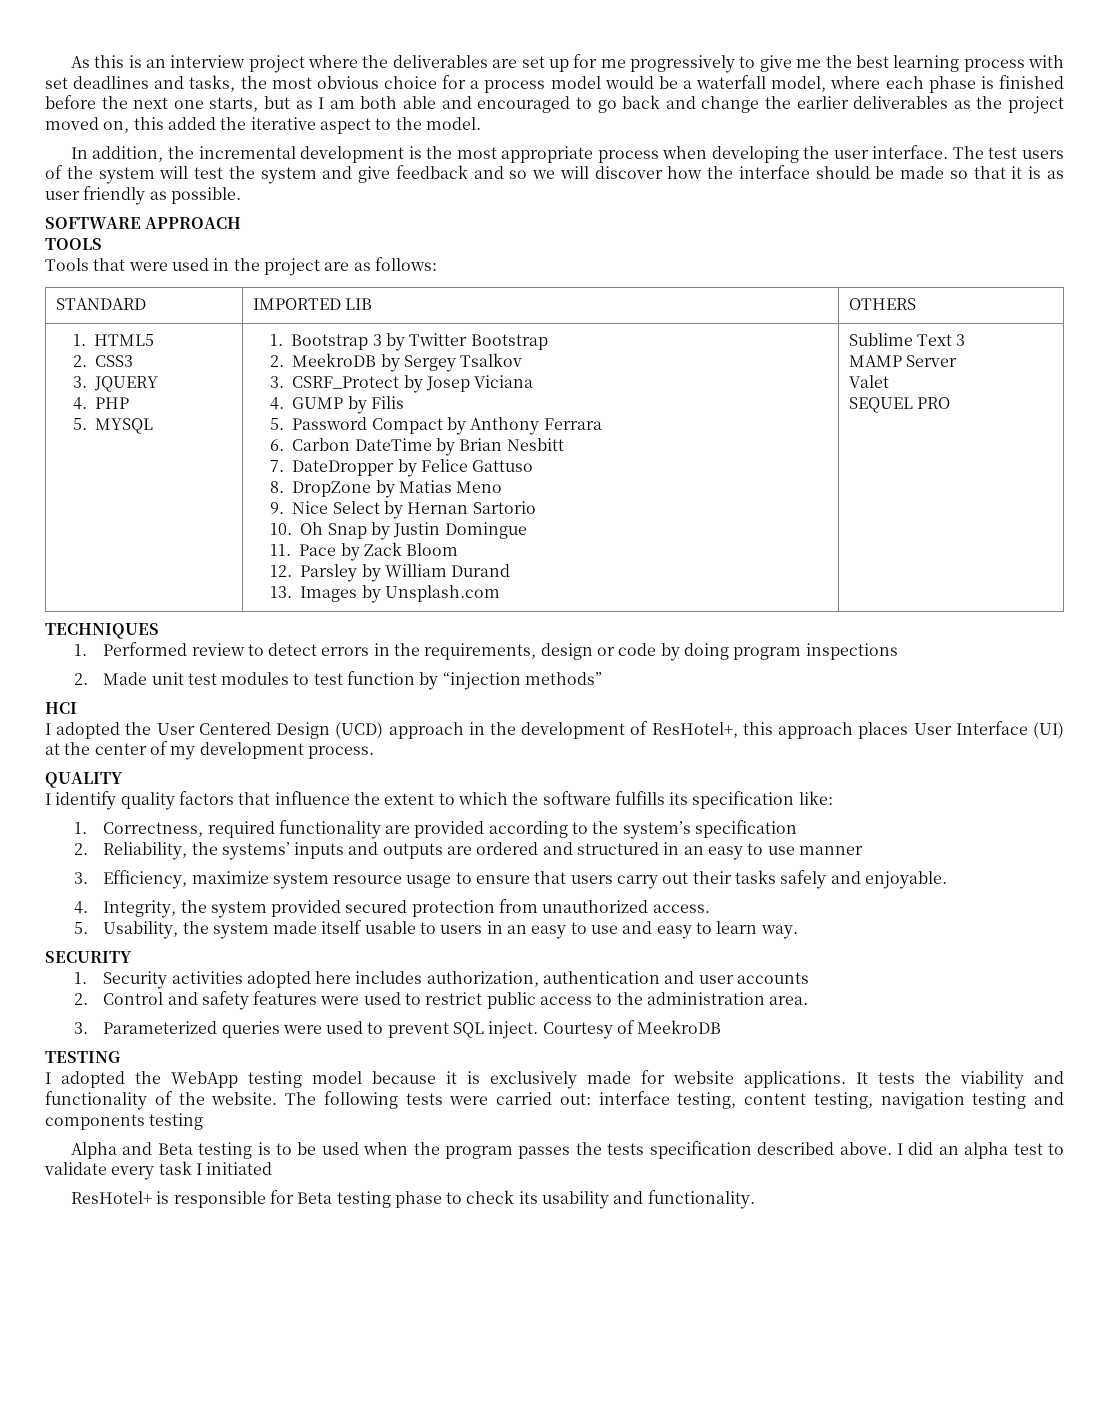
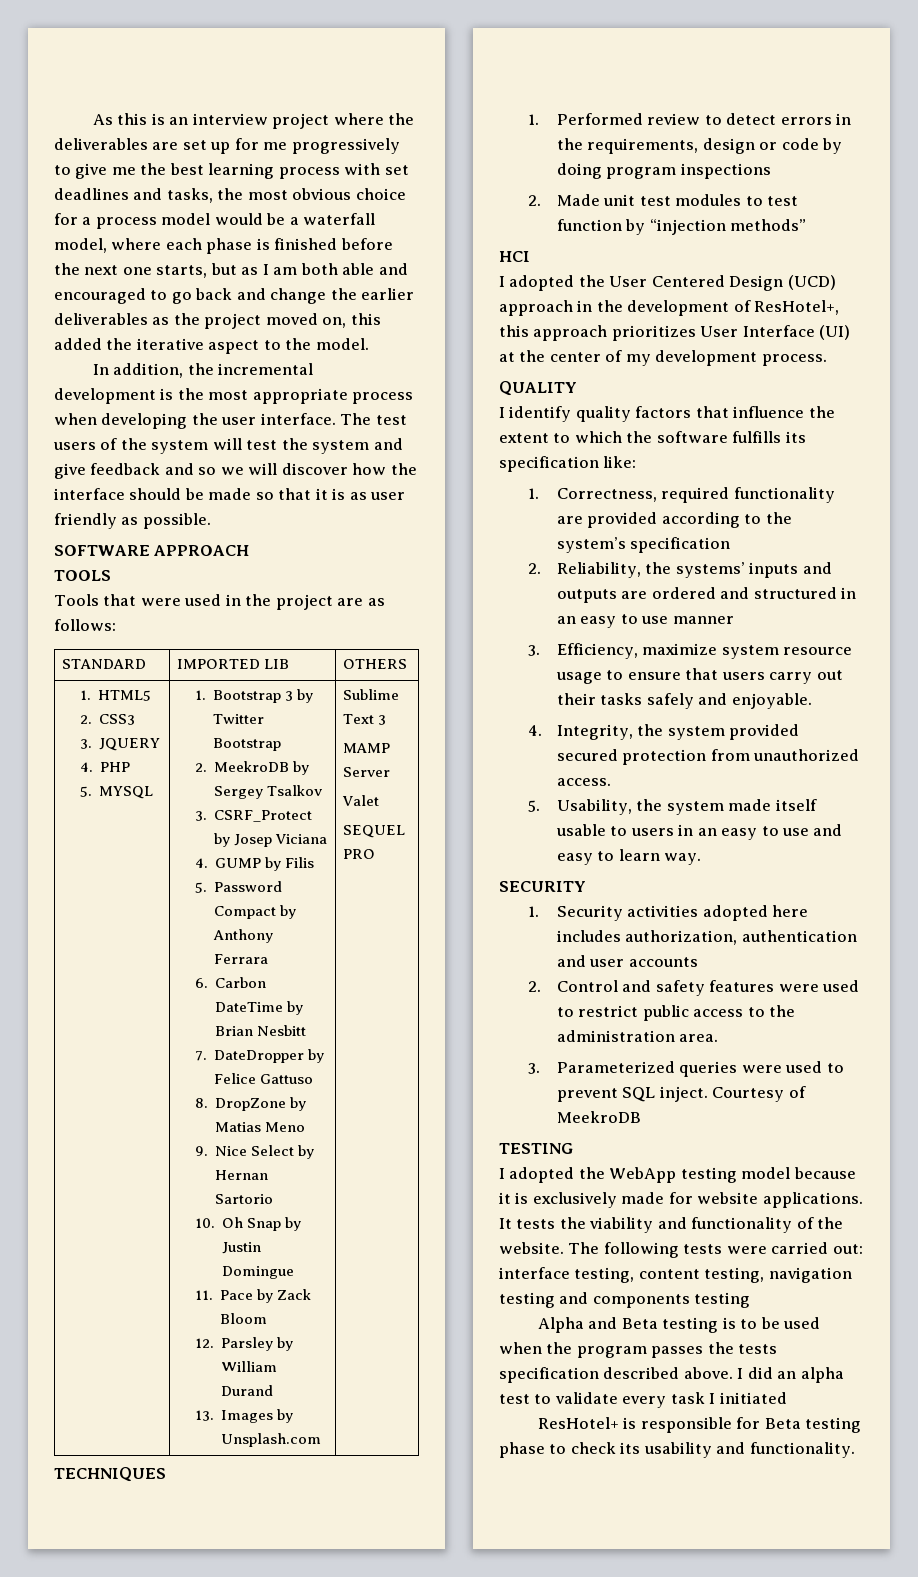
- I adopted the User Centered Design (UCD) approach in the development of ResHotel+, this approach places User Interface (UI) at the center of my development process.
+ I adopted the User Centered Design (UCD) approach in the development of ResHotel+, this approach prioritizes User Interface (UI) at the center of my development process.

